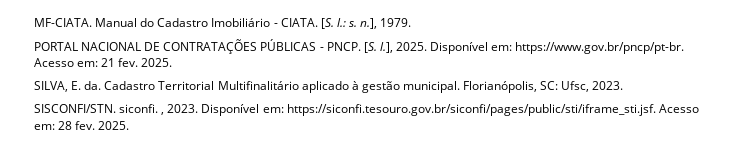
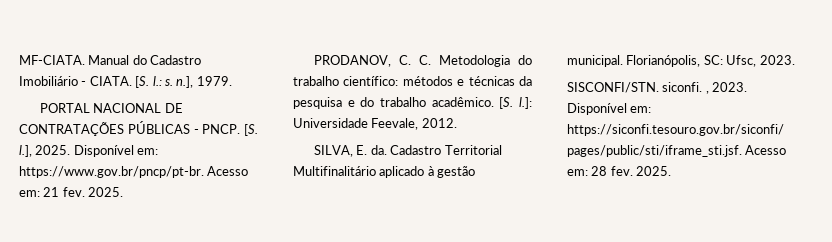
+ PRODANOV, C. C. Metodologia do trabalho científico: métodos e técnicas da pesquisa e do trabalho acadêmico. [S. l.]: Universidade Feevale, 2012.

